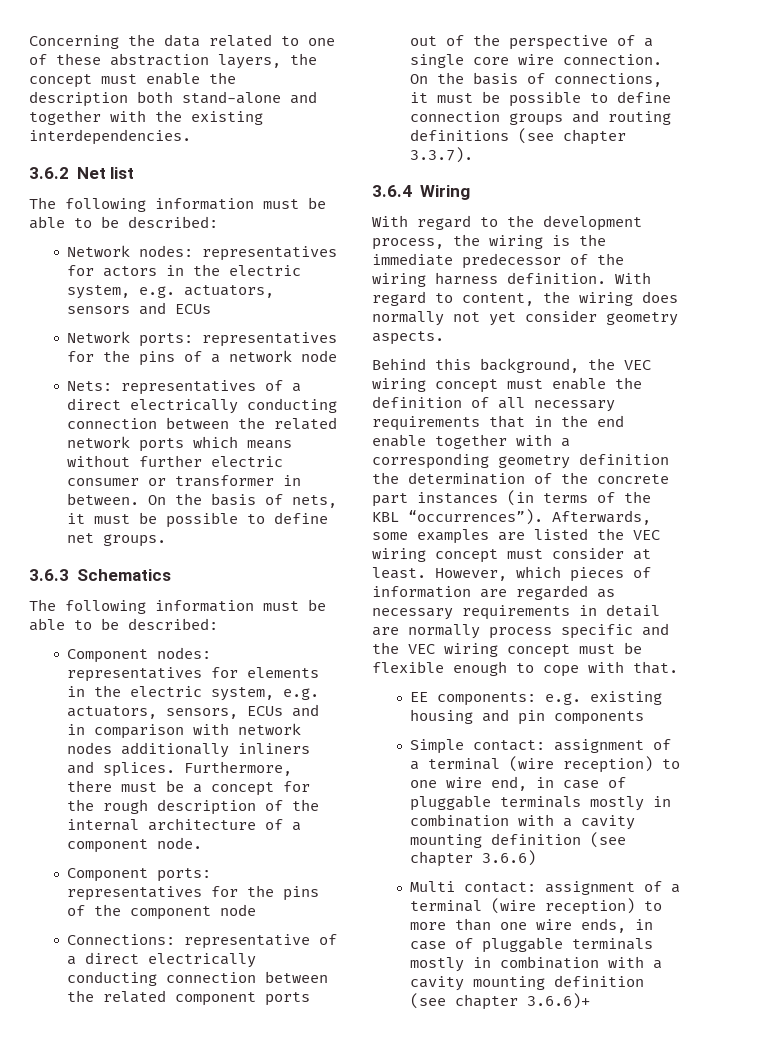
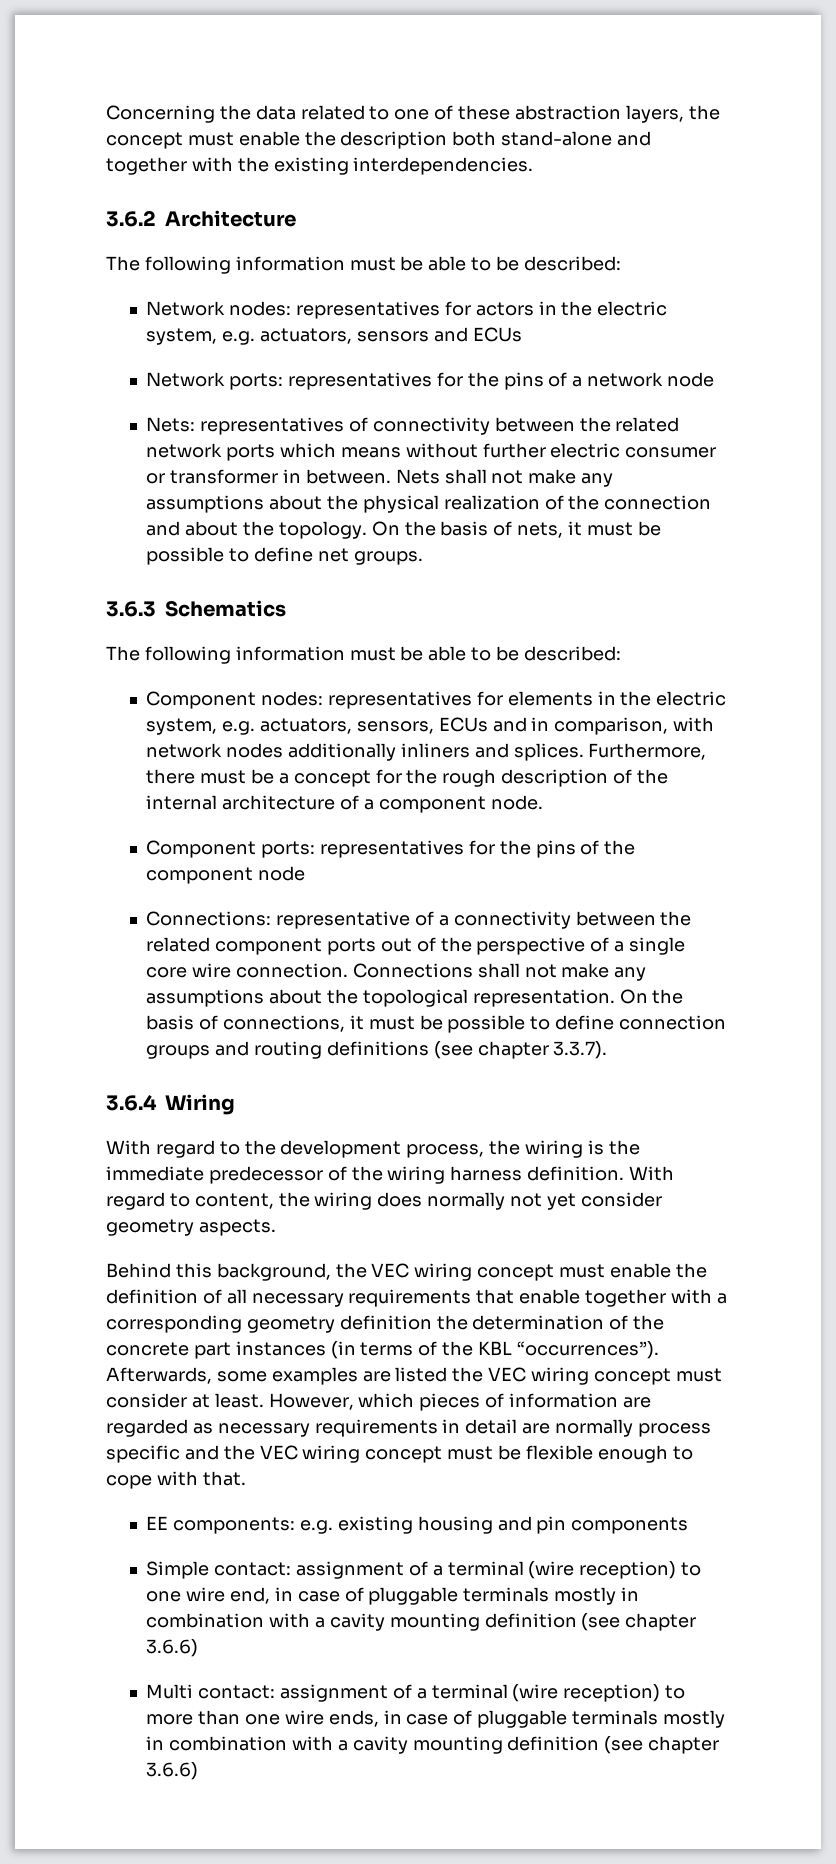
- 3.6.2 Net list
+ 3.6.2 Architecture
- Nets: representatives of a direct electrically conducting connection between the related network ports which means without further electric consumer or transformer in between.
+ Nets: representatives of connectivity between the related network ports which means without further electric consumer or transformer in between.
+ Nets shall not make any assumptions about the physical realization of the connection and about the topology.
- Component nodes: representatives for elements in the electric system, e.g. actuators, sensors, ECUs and in comparison with network nodes additionally inliners and splices.
+ Component nodes: representatives for elements in the electric system, e.g. actuators, sensors, ECUs and in comparison, with network nodes additionally inliners and splices.
- Connections: representative of a direct electrically conducting connection between the related component ports out of the perspective of a single core wire connection.
+ Connections: representative of a connectivity between the related component ports out of the perspective of a single core wire connection.
+ Connections shall not make any assumptions about the topological representation.
- Behind this background, the VEC wiring concept must enable the definition of all necessary requirements that in the end enable together with a corresponding geometry definition the determination of the concrete part instances (in terms of the KBL “occurrences”).
+ Behind this background, the VEC wiring concept must enable the definition of all necessary requirements that enable together with a corresponding geometry definition the determination of the concrete part instances (in terms of the KBL “occurrences”).
- Multi contact: assignment of a terminal (wire reception) to more than one wire ends, in case of pluggable terminals mostly in combination with a cavity mounting definition (see chapter 3.6.6)+
+ Multi contact: assignment of a terminal (wire reception) to more than one wire ends, in case of pluggable terminals mostly in combination with a cavity mounting definition (see chapter 3.6.6)

